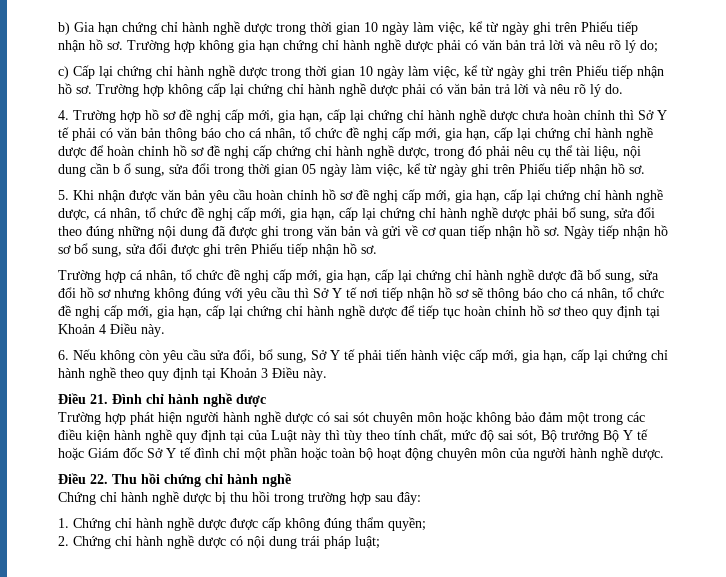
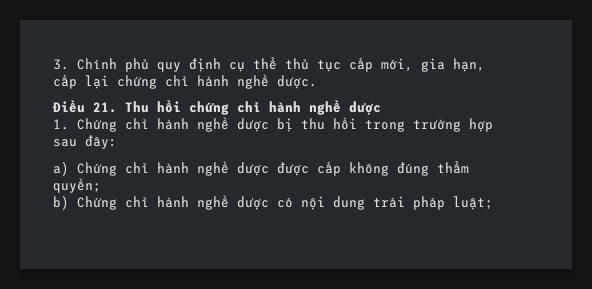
- b) Gia hạn chứng chỉ hành nghề dược trong thời gian 10 ngày làm việc, kể từ ngày ghi trên Phiếu tiếp nhận hồ sơ. Trường hợp không gia hạn chứng chỉ hành nghề dược phải có văn bản trả lời và nêu rõ lý do;
- c) Cấp lại chứng chỉ hành nghề dược trong thời gian 10 ngày làm việc, kể từ ngày ghi trên Phiếu tiếp nhận hồ sơ. Trường hợp không cấp lại chứng chỉ hành nghề dược phải có văn bản trả lời và nêu rõ lý do.
- 4. Trường hợp hồ sơ đề nghị cấp mới, gia hạn, cấp lại chứng chỉ hành nghề dược chưa hoàn chỉnh thì Sở Y tế phải có văn bản thông báo cho cá nhân, tổ chức đề nghị cấp mới, gia hạn, cấp lại chứng chỉ hành nghề dược để hoàn chỉnh hồ sơ đề nghị cấp chứng chỉ hành nghề dược, trong đó phải nêu cụ thể tài liệu, nội dung cần b ổ sung, sửa đổi trong thời gian 05 ngày làm việc, kể từ ngày ghi trên Phiếu tiếp nhận hồ sơ.
- 5. Khi nhận được văn bản yêu cầu hoàn chỉnh hồ sơ đề nghị cấp mới, gia hạn, cấp lại chứng chỉ hành nghề dược, cá nhân, tổ chức đề nghị cấp mới, gia hạn, cấp lại chứng chỉ hành nghề dược phải bổ sung, sửa đổi theo đúng những nội dung đã được ghi trong văn bản và gửi về cơ quan tiếp nhận hồ sơ. Ngày tiếp nhận hồ sơ bổ sung, sửa đổi được ghi trên Phiếu tiếp nhận hồ sơ.
- Trường hợp cá nhân, tổ chức đề nghị cấp mới, gia hạn, cấp lại chứng chỉ hành nghề dược đã bổ sung, sửa đổi hồ sơ nhưng không đúng với yêu cầu thì Sở Y tế nơi tiếp nhận hồ sơ sẽ thông báo cho cá nhân, tổ chức đề nghị cấp mới, gia hạn, cấp lại chứng chỉ hành nghề dược để tiếp tục hoàn chỉnh hồ sơ theo quy định tại Khoản 4 Điều này.
- 6. Nếu không còn yêu cầu sửa đổi, bổ sung, Sở Y tế phải tiến hành việc cấp mới, gia hạn, cấp lại chứng chỉ hành nghề theo quy định tại Khoản 3 Điều này.
- Điều 21. Đình chỉ hành nghề dược
- Trường hợp phát hiện người hành nghề dược có sai sót chuyên môn hoặc không bảo đảm một trong các điều kiện hành nghề quy định tại của Luật này thì tùy theo tính chất, mức độ sai sót, Bộ trưởng Bộ Y tế hoặc Giám đốc Sở Y tế đình chỉ một phần hoặc toàn bộ hoạt động chuyên môn của người hành nghề dược.
- Điều 22. Thu hồi chứng chỉ hành nghề
- Chứng chỉ hành nghề dược bị thu hồi trong trường hợp sau đây:
+ 3. Chính phủ quy định cụ thể thủ tục cấp mới, gia hạn, cấp lại chứng chỉ hành nghề dược.
+ Điều 21. Thu hồi chứng chỉ hành nghề dược
+ 1. Chứng chỉ hành nghề dược bị thu hồi trong trường hợp sau đây:
- 1. Chứng chỉ hành nghề dược được cấp không đúng thẩm quyền;
+ a) Chứng chỉ hành nghề dược được cấp không đúng thẩm quyền;
- 2. Chứng chỉ hành nghề dược có nội dung trái pháp luật;
+ b) Chứng chỉ hành nghề dược có nội dung trái pháp luật;

